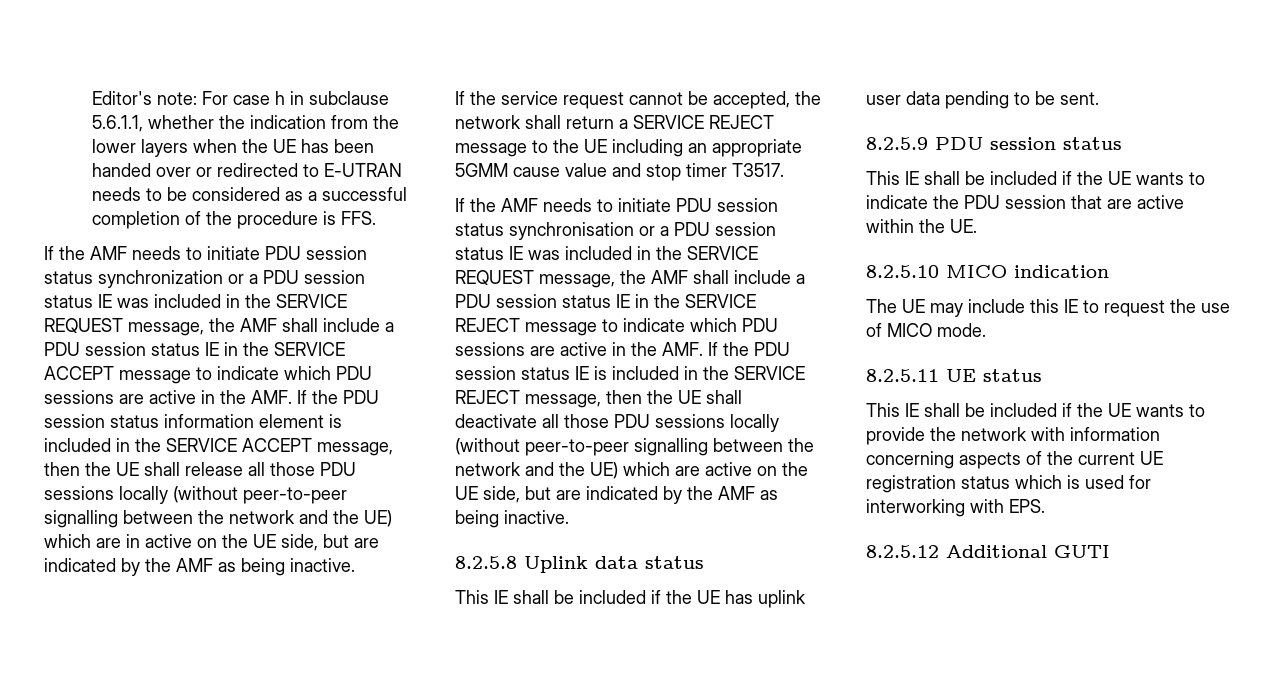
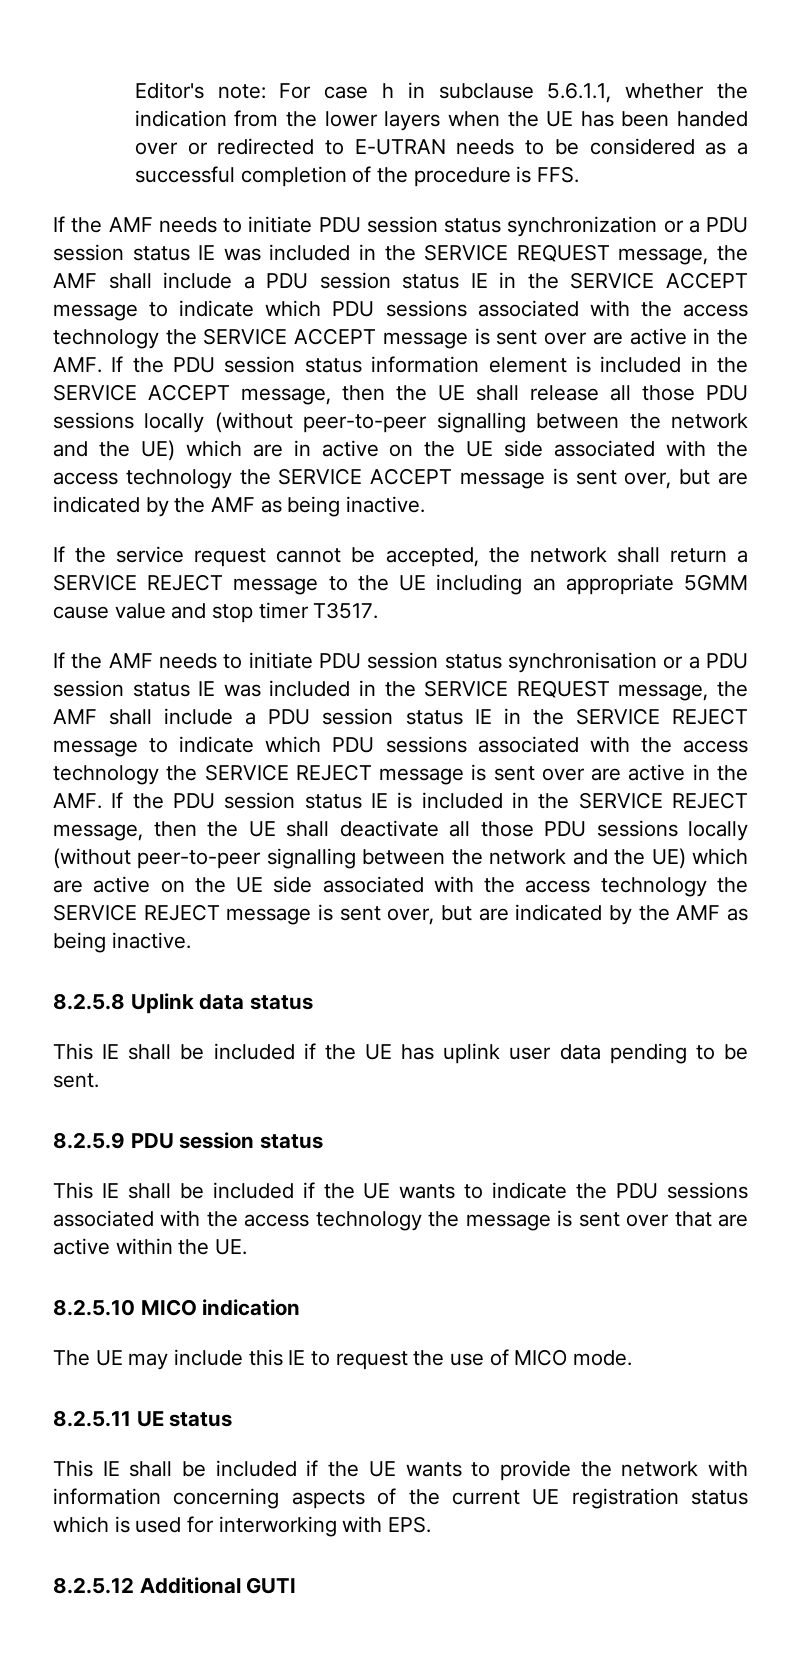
- If the AMF needs to initiate PDU session status synchronization or a PDU session status IE was included in the SERVICE REQUEST message, the AMF shall include a PDU session status IE in the SERVICE ACCEPT message to indicate which PDU sessions are active in the AMF. If the PDU session status information element is included in the SERVICE ACCEPT message, then the UE shall release all those PDU sessions locally (without peer-to-peer signalling between the network and the UE) which are in active on the UE side, but are indicated by the AMF as being inactive.
+ If the AMF needs to initiate PDU session status synchronization or a PDU session status IE was included in the SERVICE REQUEST message, the AMF shall include a PDU session status IE in the SERVICE ACCEPT message to indicate which PDU sessions associated with the access technology the SERVICE ACCEPT message is sent over are active in the AMF. If the PDU session status information element is included in the SERVICE ACCEPT message, then the UE shall release all those PDU sessions locally (without peer-to-peer signalling between the network and the UE) which are in active on the UE side associated with the access technology the SERVICE ACCEPT message is sent over, but are indicated by the AMF as being inactive.
- If the AMF needs to initiate PDU session status synchronisation or a PDU session status IE was included in the SERVICE REQUEST message, the AMF shall include a PDU session status IE in the SERVICE REJECT message to indicate which PDU sessions are active in the AMF. If the PDU session status IE is included in the SERVICE REJECT message, then the UE shall deactivate all those PDU sessions locally (without peer-to-peer signalling between the network and the UE) which are active on the UE side, but are indicated by the AMF as being inactive.
+ If the AMF needs to initiate PDU session status synchronisation or a PDU session status IE was included in the SERVICE REQUEST message, the AMF shall include a PDU session status IE in the SERVICE REJECT message to indicate which PDU sessions associated with the access technology the SERVICE REJECT message is sent over are active in the AMF. If the PDU session status IE is included in the SERVICE REJECT message, then the UE shall deactivate all those PDU sessions locally (without peer-to-peer signalling between the network and the UE) which are active on the UE side associated with the access technology the SERVICE REJECT message is sent over, but are indicated by the AMF as being inactive.
- This IE shall be included if the UE wants to indicate the PDU session that are active within the UE.
+ This IE shall be included if the UE wants to indicate the PDU sessions associated with the access technology the message is sent over that are active within the UE.

